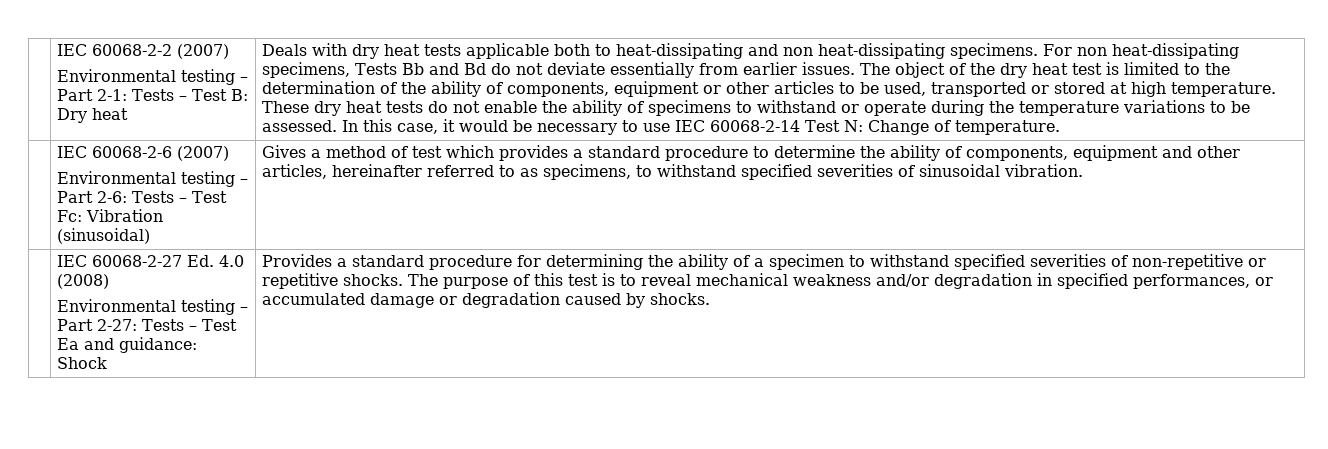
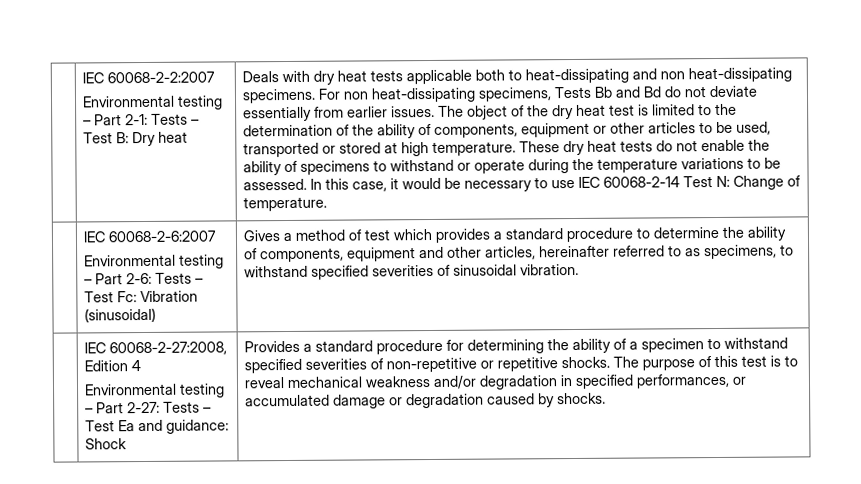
- IEC 60068-2-2 (2007)
+ IEC 60068-2-2:2007
- IEC 60068-2-6 (2007)
+ IEC 60068-2-6:2007
- IEC 60068-2-27 Ed. 4.0 (2008)
+ IEC 60068-2-27:2008, Edition 4

